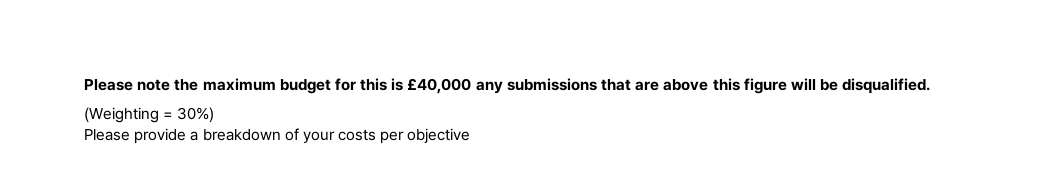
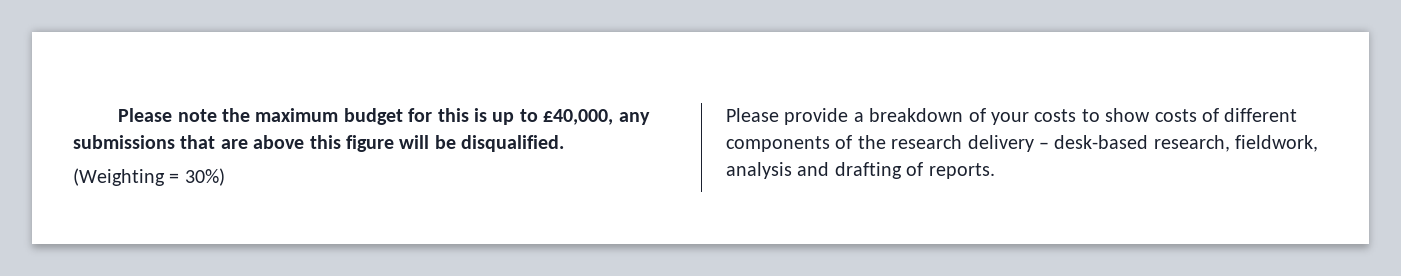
- Please note the maximum budget for this is £40,000 any submissions that are above this figure will be disqualified.
+ Please note the maximum budget for this is up to £40,000, any submissions that are above this figure will be disqualified.
- Please provide a breakdown of your costs per objective
+ Please provide a breakdown of your costs to show costs of different components of the research delivery – desk-based research, fieldwork, analysis and drafting of reports.

